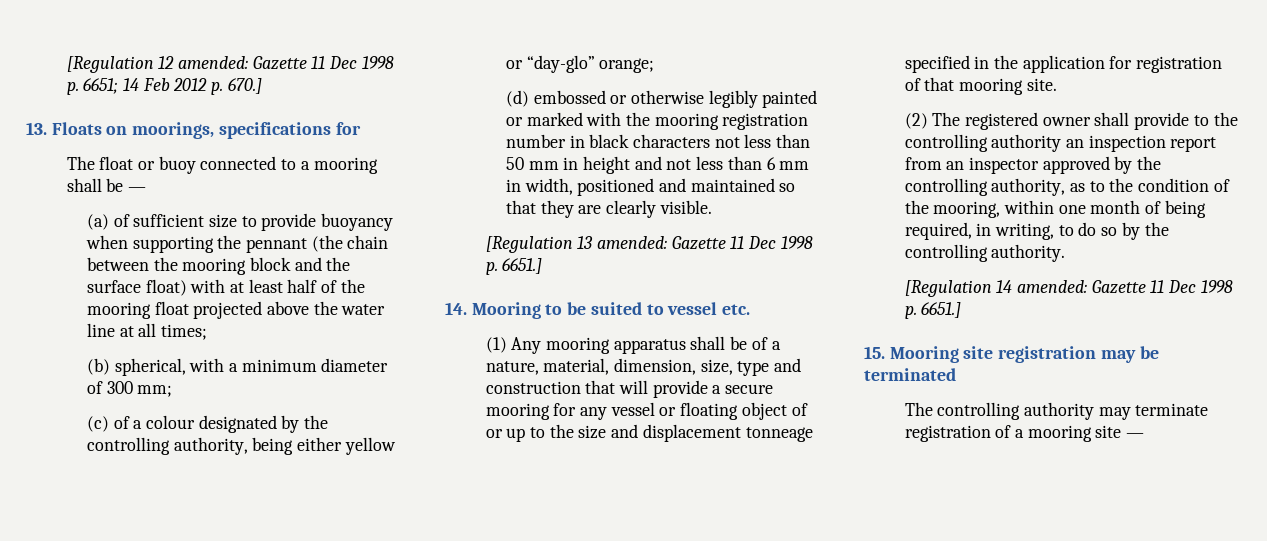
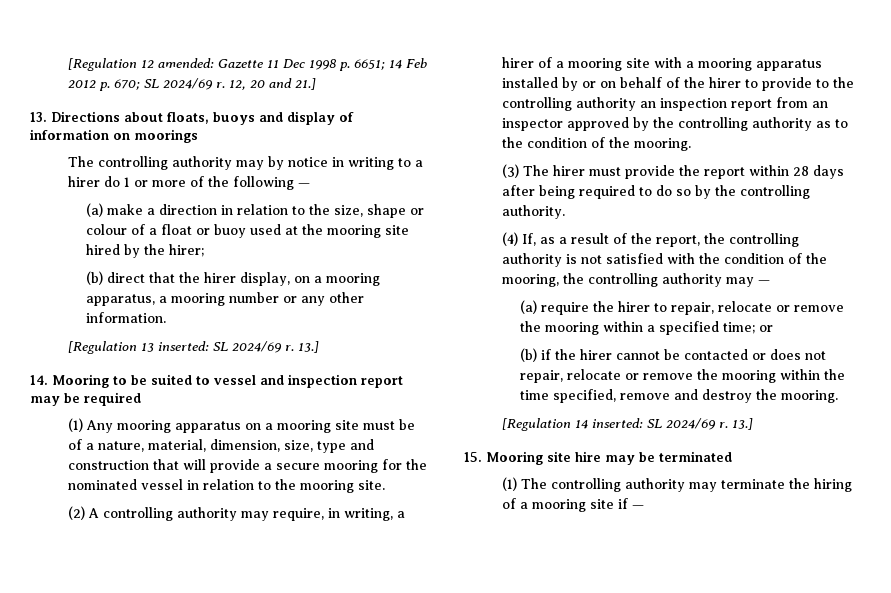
- [Regulation 12 amended: Gazette 11 Dec 1998 p. 6651; 14 Feb 2012 p. 670.]
- 13. Floats on moorings, specifications for
- The float or buoy connected to a mooring shall be —
- (a) of sufficient size to provide buoyancy when supporting the pennant (the chain between the mooring block and the surface float) with at least half of the mooring float projected above the water line at all times;
- (b) spherical, with a minimum diameter of 300 mm;
- (c) of a colour designated by the controlling authority, being either yellow or “day-glo” orange;
- (d) embossed or otherwise legibly painted or marked with the mooring registration number in black characters not less than 50 mm in height and not less than 6 mm in width, positioned and maintained so that they are clearly visible.
- [Regulation 13 amended: Gazette 11 Dec 1998 p. 6651.]
+ [Regulation 12 amended: Gazette 11 Dec 1998 p. 6651; 14 Feb 2012 p. 670; SL 2024/69 r. 12, 20 and 21.]
+ 13. Directions about floats, buoys and display of information on moorings
+ The controlling authority may by notice in writing to a hirer do 1 or more of the following —
+ (a) make a direction in relation to the size, shape or colour of a float or buoy used at the mooring site hired by the hirer;
+ (b) direct that the hirer display, on a mooring apparatus, a mooring number or any other information.
+ [Regulation 13 inserted: SL 2024/69 r. 13.]
- 14. Mooring to be suited to vessel etc.
+ 14. Mooring to be suited to vessel and inspection report may be required
- (1) Any mooring apparatus shall be of a nature, material, dimension, size, type and construction that will provide a secure mooring for any vessel or floating object of or up to the size and displacement tonneage specified in the application for registration of that mooring site.
- (2) The registered owner shall provide to the controlling authority an inspection report from an inspector approved by the controlling authority, as to the condition of the mooring, within one month of being required, in writing, to do so by the controlling authority.
+ (1) Any mooring apparatus on a mooring site must be of a nature, material, dimension, size, type and construction that will provide a secure mooring for the nominated vessel in relation to the mooring site.
+ (2) A controlling authority may require, in writing, a hirer of a mooring site with a mooring apparatus installed by or on behalf of the hirer to provide to the controlling authority an inspection report from an inspector approved by the controlling authority as to the condition of the mooring.
+ (3) The hirer must provide the report within 28 days after being required to do so by the controlling authority.
- [Regulation 14 amended: Gazette 11 Dec 1998 p. 6651.]
+ (4) If, as a result of the report, the controlling authority is not satisfied with the condition of the mooring, the controlling authority may —
+ (a) require the hirer to repair, relocate or remove the mooring within a specified time; or
+ (b) if the hirer cannot be contacted or does not repair, relocate or remove the mooring within the time specified, remove and destroy the mooring.
+ [Regulation 14 inserted: SL 2024/69 r. 13.]
- 15. Mooring site registration may be terminated
+ 15. Mooring site hire may be terminated
- The controlling authority may terminate registration of a mooring site —
+ (1) The controlling authority may terminate the hiring of a mooring site if —

